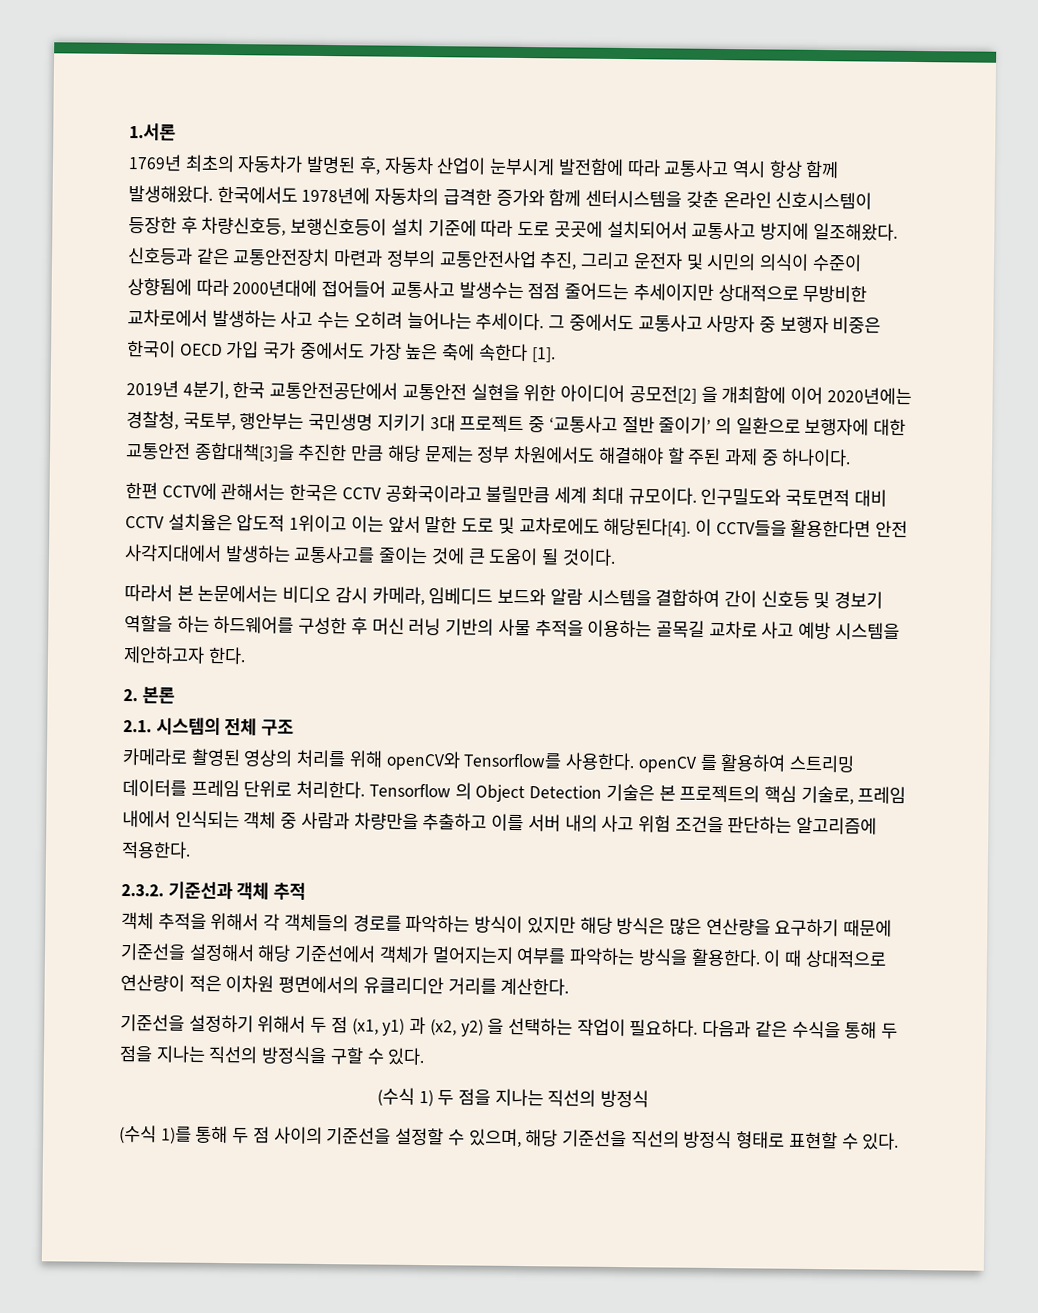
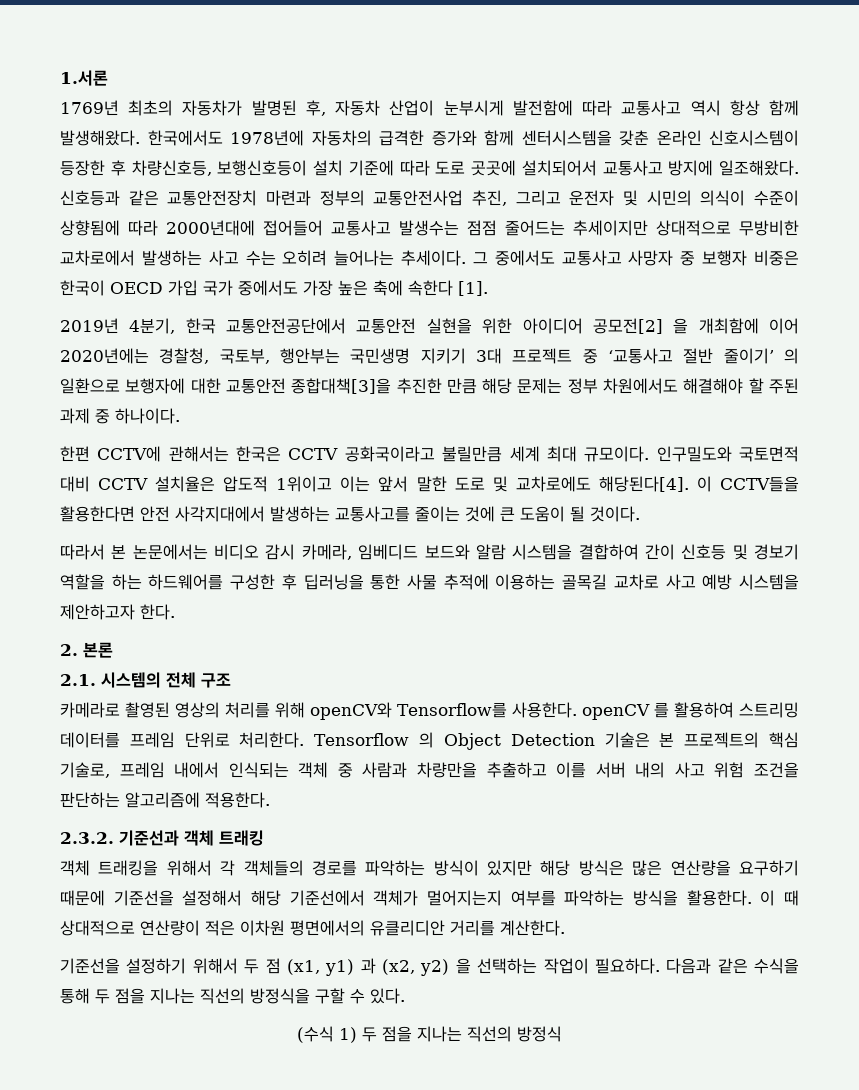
- 따라서 본 논문에서는 비디오 감시 카메라, 임베디드 보드와 알람 시스템을 결합하여 간이 신호등 및 경보기 역할을 하는 하드웨어를 구성한 후 머신 러닝 기반의 사물 추적을 이용하는 골목길 교차로 사고 예방 시스템을 제안하고자 한다.
+ 따라서 본 논문에서는 비디오 감시 카메라, 임베디드 보드와 알람 시스템을 결합하여 간이 신호등 및 경보기 역할을 하는 하드웨어를 구성한 후 딥러닝을 통한 사물 추적에 이용하는 골목길 교차로 사고 예방 시스템을 제안하고자 한다.
- 2.3.2. 기준선과 객체 추적
- 객체 추적을 위해서 각 객체들의 경로를 파악하는 방식이 있지만 해당 방식은 많은 연산량을 요구하기 때문에 기준선을 설정해서 해당 기준선에서 객체가 멀어지는지 여부를 파악하는 방식을 활용한다.
+ 2.3.2. 기준선과 객체 트래킹
+ 객체 트래킹을 위해서 각 객체들의 경로를 파악하는 방식이 있지만 해당 방식은 많은 연산량을 요구하기 때문에 기준선을 설정해서 해당 기준선에서 객체가 멀어지는지 여부를 파악하는 방식을 활용한다.
- (수식 1)를 통해 두 점 사이의 기준선을 설정할 수 있으며, 해당 기준선을 직선의 방정식 형태로 표현할 수 있다.

